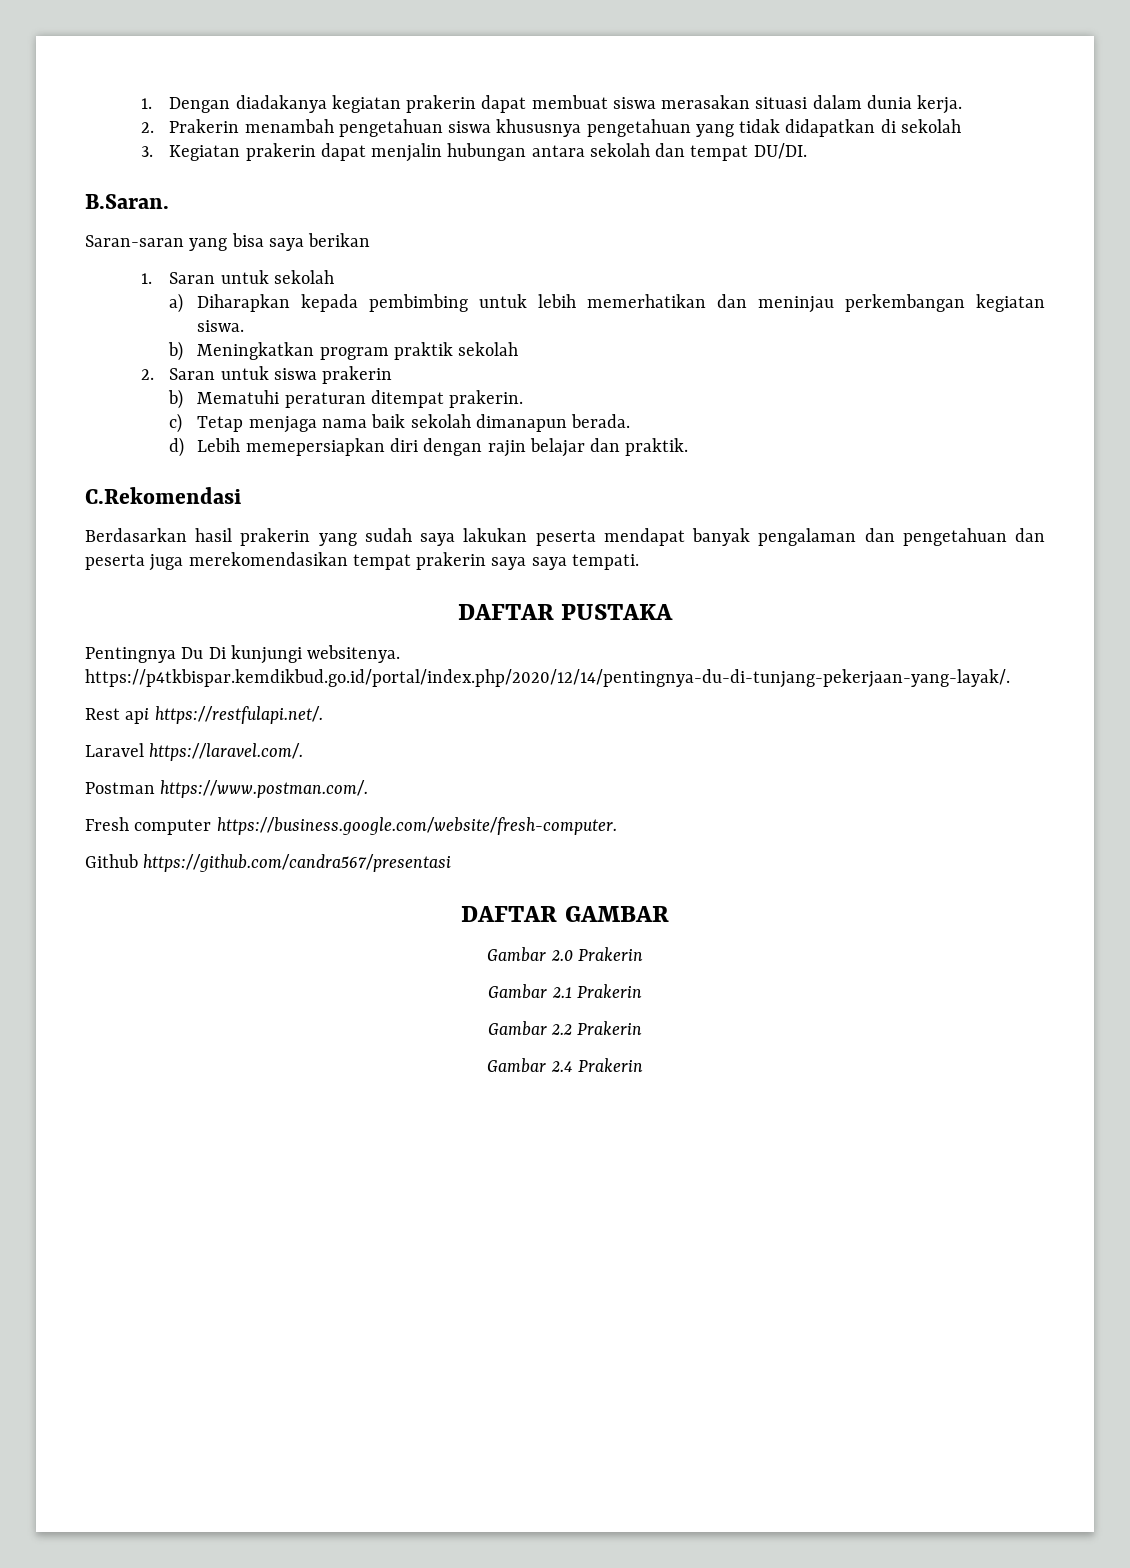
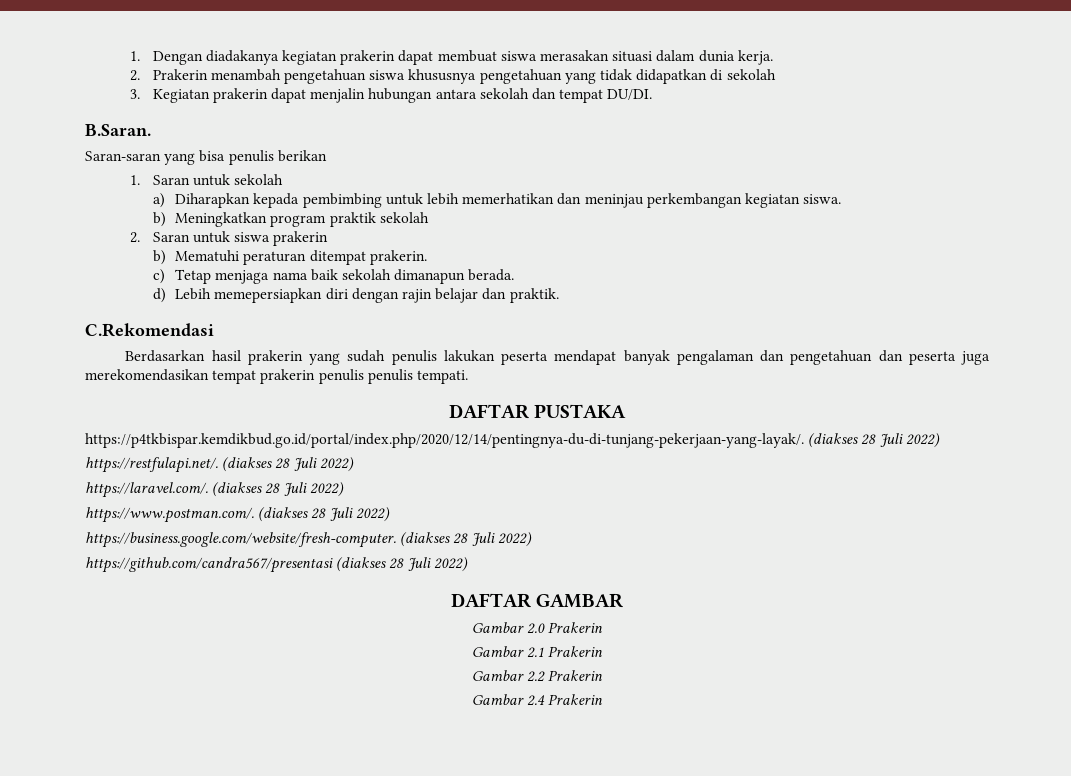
- Saran-saran yang bisa saya berikan
+ Saran-saran yang bisa penulis berikan
- Berdasarkan hasil prakerin yang sudah saya lakukan peserta mendapat banyak pengalaman dan pengetahuan dan peserta juga merekomendasikan tempat prakerin saya saya tempati.
+ Berdasarkan hasil prakerin yang sudah penulis lakukan peserta mendapat banyak pengalaman dan pengetahuan dan peserta juga merekomendasikan tempat prakerin penulis penulis tempati.
- Pentingnya Du Di kunjungi websitenya. https://p4tkbispar.kemdikbud.go.id/portal/index.php/2020/12/14/pentingnya-du-di-tunjang-pekerjaan-yang-layak/.
- Rest api https://restfulapi.net/.
- Laravel https://laravel.com/.
- Postman https://www.postman.com/.
- Fresh computer https://business.google.com/website/fresh-computer.
- Github https://github.com/candra567/presentasi
+ https://p4tkbispar.kemdikbud.go.id/portal/index.php/2020/12/14/pentingnya-du-di-tunjang-pekerjaan-yang-layak/. (diakses 28 Juli 2022)
+ https://restfulapi.net/. (diakses 28 Juli 2022)
+ https://laravel.com/. (diakses 28 Juli 2022)
+ https://www.postman.com/. (diakses 28 Juli 2022)
+ https://business.google.com/website/fresh-computer. (diakses 28 Juli 2022)
+ https://github.com/candra567/presentasi (diakses 28 Juli 2022)

